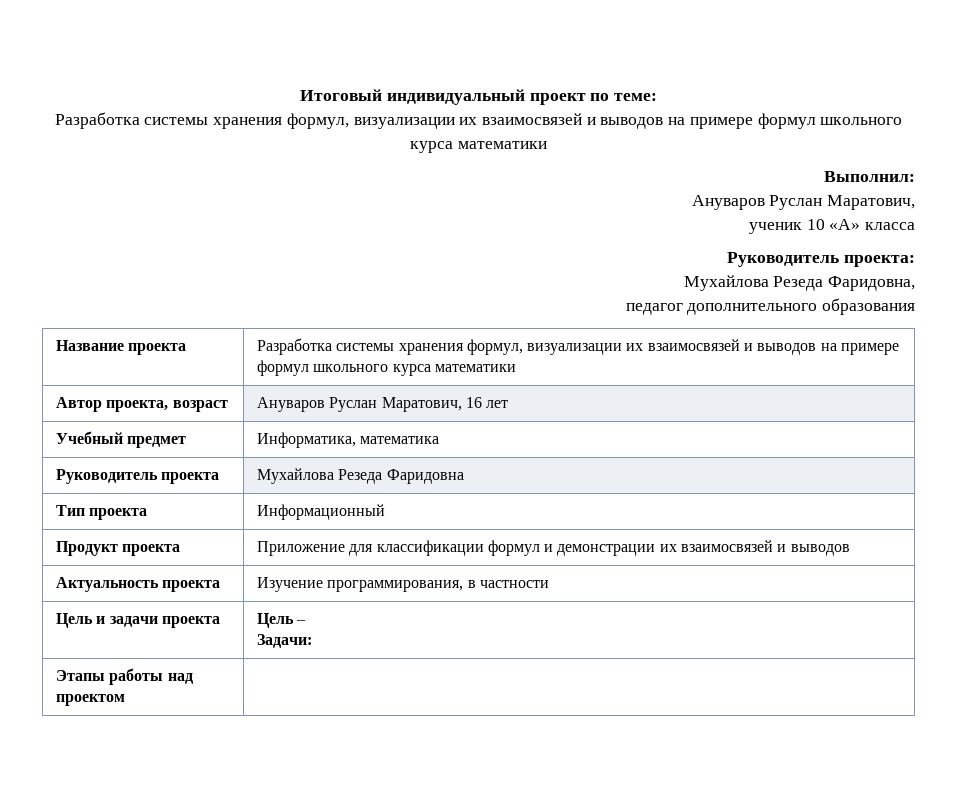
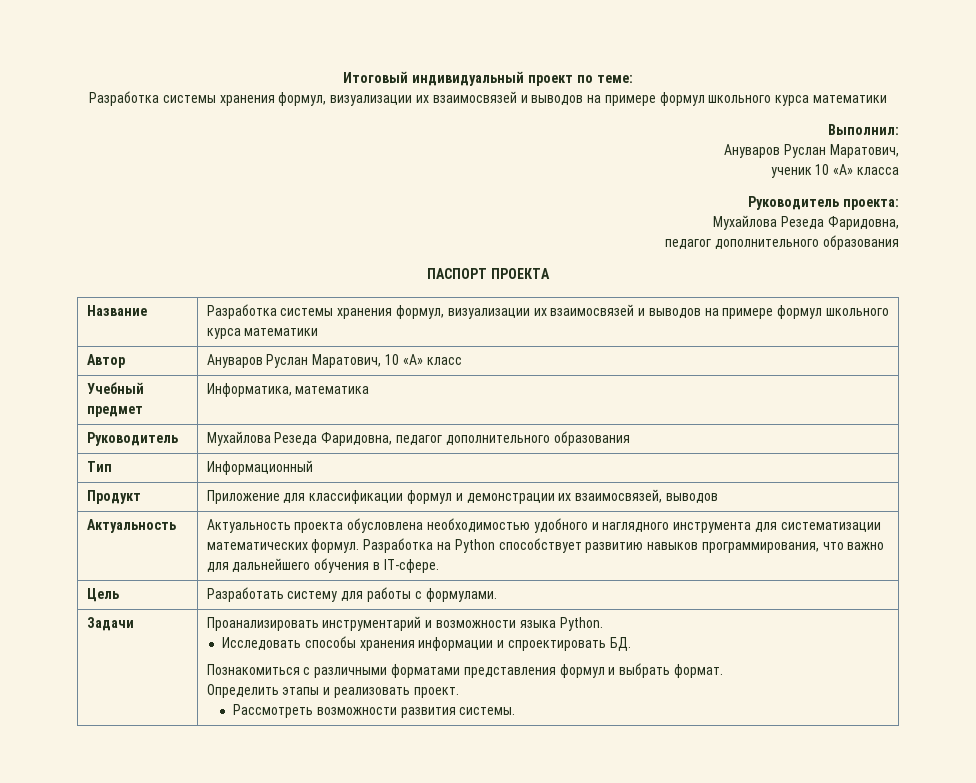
+ ПАСПОРТ ПРОЕКТА
- Название проекта | Разработка системы хранения формул, визуализации их взаимосвязей и выводов на примере формул школьного курса математики
+ Название | Разработка системы хранения формул, визуализации их взаимосвязей и выводов на примере формул школьного курса математики
- Автор проекта, возраст | Ануваров Руслан Маратович, 16 лет
+ Автор | Ануваров Руслан Маратович, 10 «А» класс
- Руководитель проекта | Мухайлова Резеда Фаридовна
+ Руководитель | Мухайлова Резеда Фаридовна, педагог дополнительного образования
- Тип проекта | Информационный
+ Тип | Информационный
- Продукт проекта | Приложение для классификации формул и демонстрации их взаимосвязей и выводов
+ Продукт | Приложение для классификации формул и демонстрации их взаимосвязей, выводов
- Актуальность проекта | Изучение программирования, в частности
- Цель и задачи проекта | Цель –
- Задачи:
- Этапы работы над проектом |
+ Актуальность | Актуальность проекта обусловлена необходимостью удобного и наглядного инструмента для систематизации математических формул. Разработка на Python способствует развитию навыков программирования, что важно для дальнейшего обучения в IT-сфере.
+ Цель | Разработать систему для работы с формулами.
+ Задачи | Проанализировать инструментарий и возможности языка Python.
+ Исследовать способы хранения информации и спроектировать БД.
+ Познакомиться с различными форматами представления формул и выбрать формат.
+ Определить этапы и реализовать проект.
+ Рассмотреть возможности развития системы.

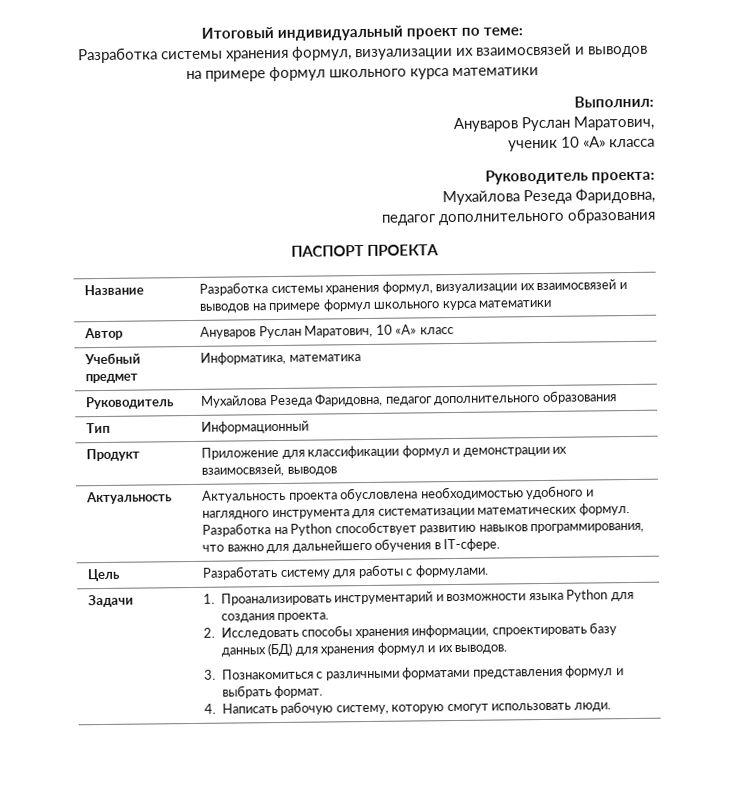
- Проанализировать инструментарий и возможности языка Python.
- Исследовать способы хранения информации и спроектировать БД.
- Познакомиться с различными форматами представления формул и выбрать формат.
+ 1. Проанализировать инструментарий и возможности языка Python для создания проекта.
+ 2. Исследовать способы хранения информации, спроектировать базу данных (БД) для хранения формул и их выводов.
+ 3. Познакомиться с различными форматами представления формул и выбрать формат.
- Определить этапы и реализовать проект.
- Рассмотреть возможности развития системы.
+ 4. Написать рабочую систему, которую смогут использовать люди.

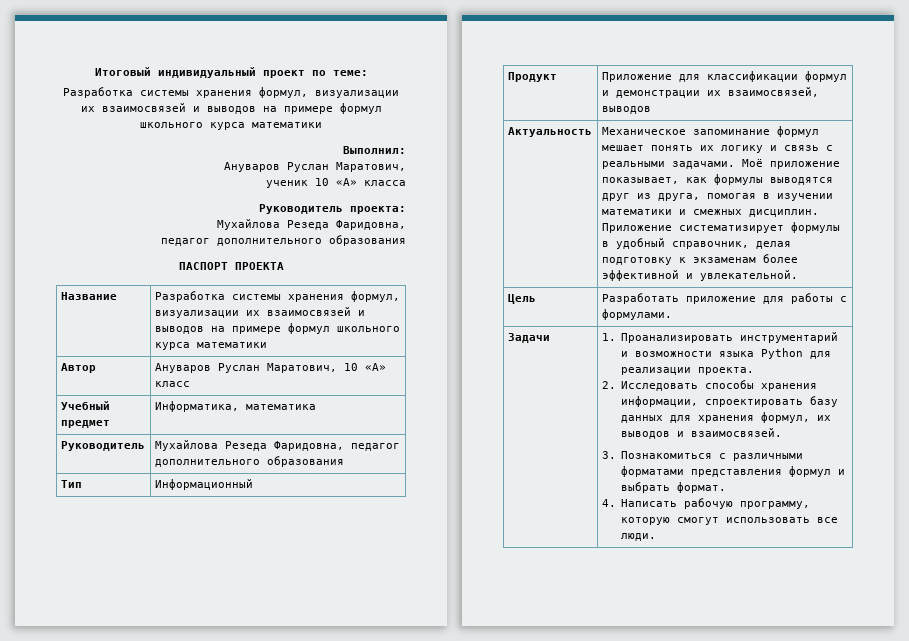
- Актуальность проекта обусловлена необходимостью удобного и наглядного инструмента для систематизации математических формул. Разработка на Python способствует развитию навыков программирования, что важно для дальнейшего обучения в IT-сфере.
+ Механическое запоминание формул мешает понять их логику и связь с реальными задачами. Моё приложение показывает, как формулы выводятся друг из друга, помогая в изучении математики и смежных дисциплин. Приложение систематизирует формулы в удобный справочник, делая подготовку к экзаменам более эффективной и увлекательной.
- Цель | Разработать систему для работы с формулами.
+ Цель | Разработать приложение для работы с формулами.
- 1. Проанализировать инструментарий и возможности языка Python для создания проекта.
+ 1. Проанализировать инструментарий и возможности языка Python для реализации проекта.
- 2. Исследовать способы хранения информации, спроектировать базу данных (БД) для хранения формул и их выводов.
+ 2. Исследовать способы хранения информации, спроектировать базу данных для хранения формул, их выводов и взаимосвязей.
- 4. Написать рабочую систему, которую смогут использовать люди.
+ 4. Написать рабочую программу, которую смогут использовать все люди.

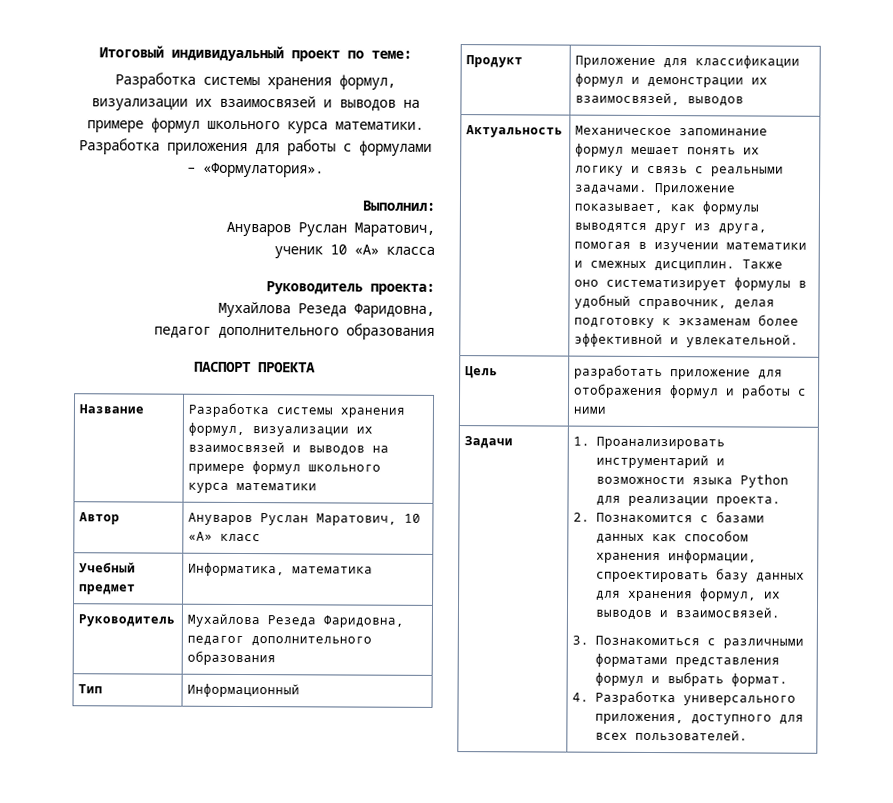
  Итоговый индивидуальный проект по теме:
- Разработка системы хранения формул, визуализации их взаимосвязей и выводов на примере формул школьного курса математики
+ Разработка системы хранения формул, визуализации их взаимосвязей и выводов на примере формул школьного курса математики. Разработка приложения для работы с формулами – «Формулатория».
- Моё приложение показывает, как формулы выводятся друг из друга, помогая в изучении математики и смежных дисциплин.
+ Приложение показывает, как формулы выводятся друг из друга, помогая в изучении математики и смежных дисциплин.
- Приложение систематизирует формулы в удобный справочник, делая подготовку к экзаменам более эффективной и увлекательной.
+ Также оно систематизирует формулы в удобный справочник, делая подготовку к экзаменам более эффективной и увлекательной.
- Цель | Разработать приложение для работы с формулами.
+ Цель | разработать приложение для отображения формул и работы с ними
- 2. Исследовать способы хранения информации, спроектировать базу данных для хранения формул, их выводов и взаимосвязей.
+ 2. Познакомится с базами данных как способом хранения информации, спроектировать базу данных для хранения формул, их выводов и взаимосвязей.
- 4. Написать рабочую программу, которую смогут использовать все люди.
+ 4. Разработка универсального приложения, доступного для всех пользователей.

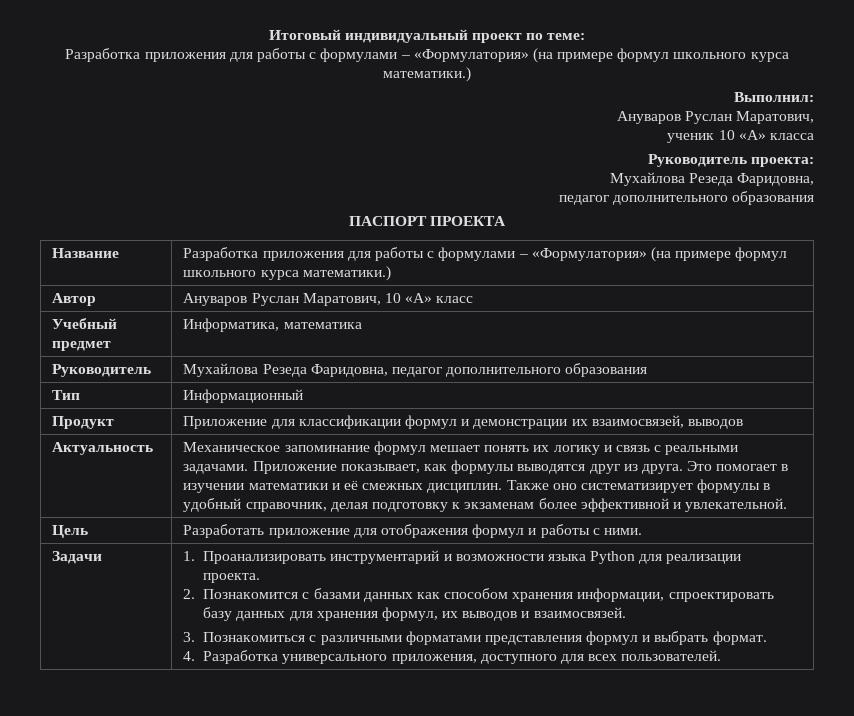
  Итоговый индивидуальный проект по теме:
- Разработка системы хранения формул, визуализации их взаимосвязей и выводов на примере формул школьного курса математики. Разработка приложения для работы с формулами – «Формулатория».
+ Разработка приложения для работы с формулами – «Формулатория» (на примере формул школьного курса математики.)
- Название | Разработка системы хранения формул, визуализации их взаимосвязей и выводов на примере формул школьного курса математики
+ Название | Разработка приложения для работы с формулами – «Формулатория» (на примере формул школьного курса математики.)
- Приложение показывает, как формулы выводятся друг из друга, помогая в изучении математики и смежных дисциплин.
+ Приложение показывает, как формулы выводятся друг из друга. Это помогает в изучении математики и её смежных дисциплин.
- Цель | разработать приложение для отображения формул и работы с ними
+ Цель | Разработать приложение для отображения формул и работы с ними.

